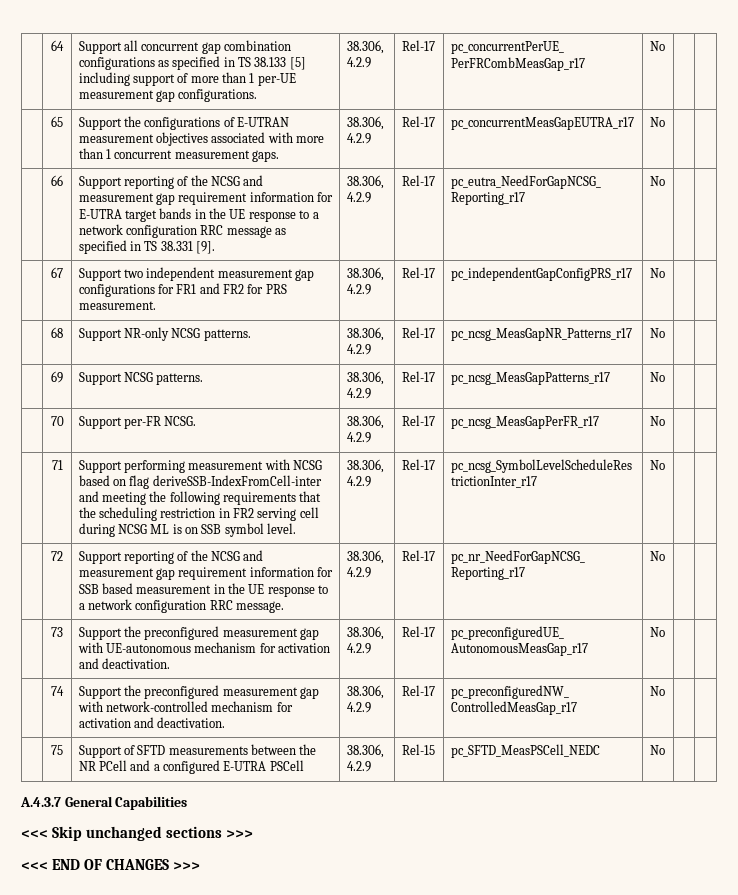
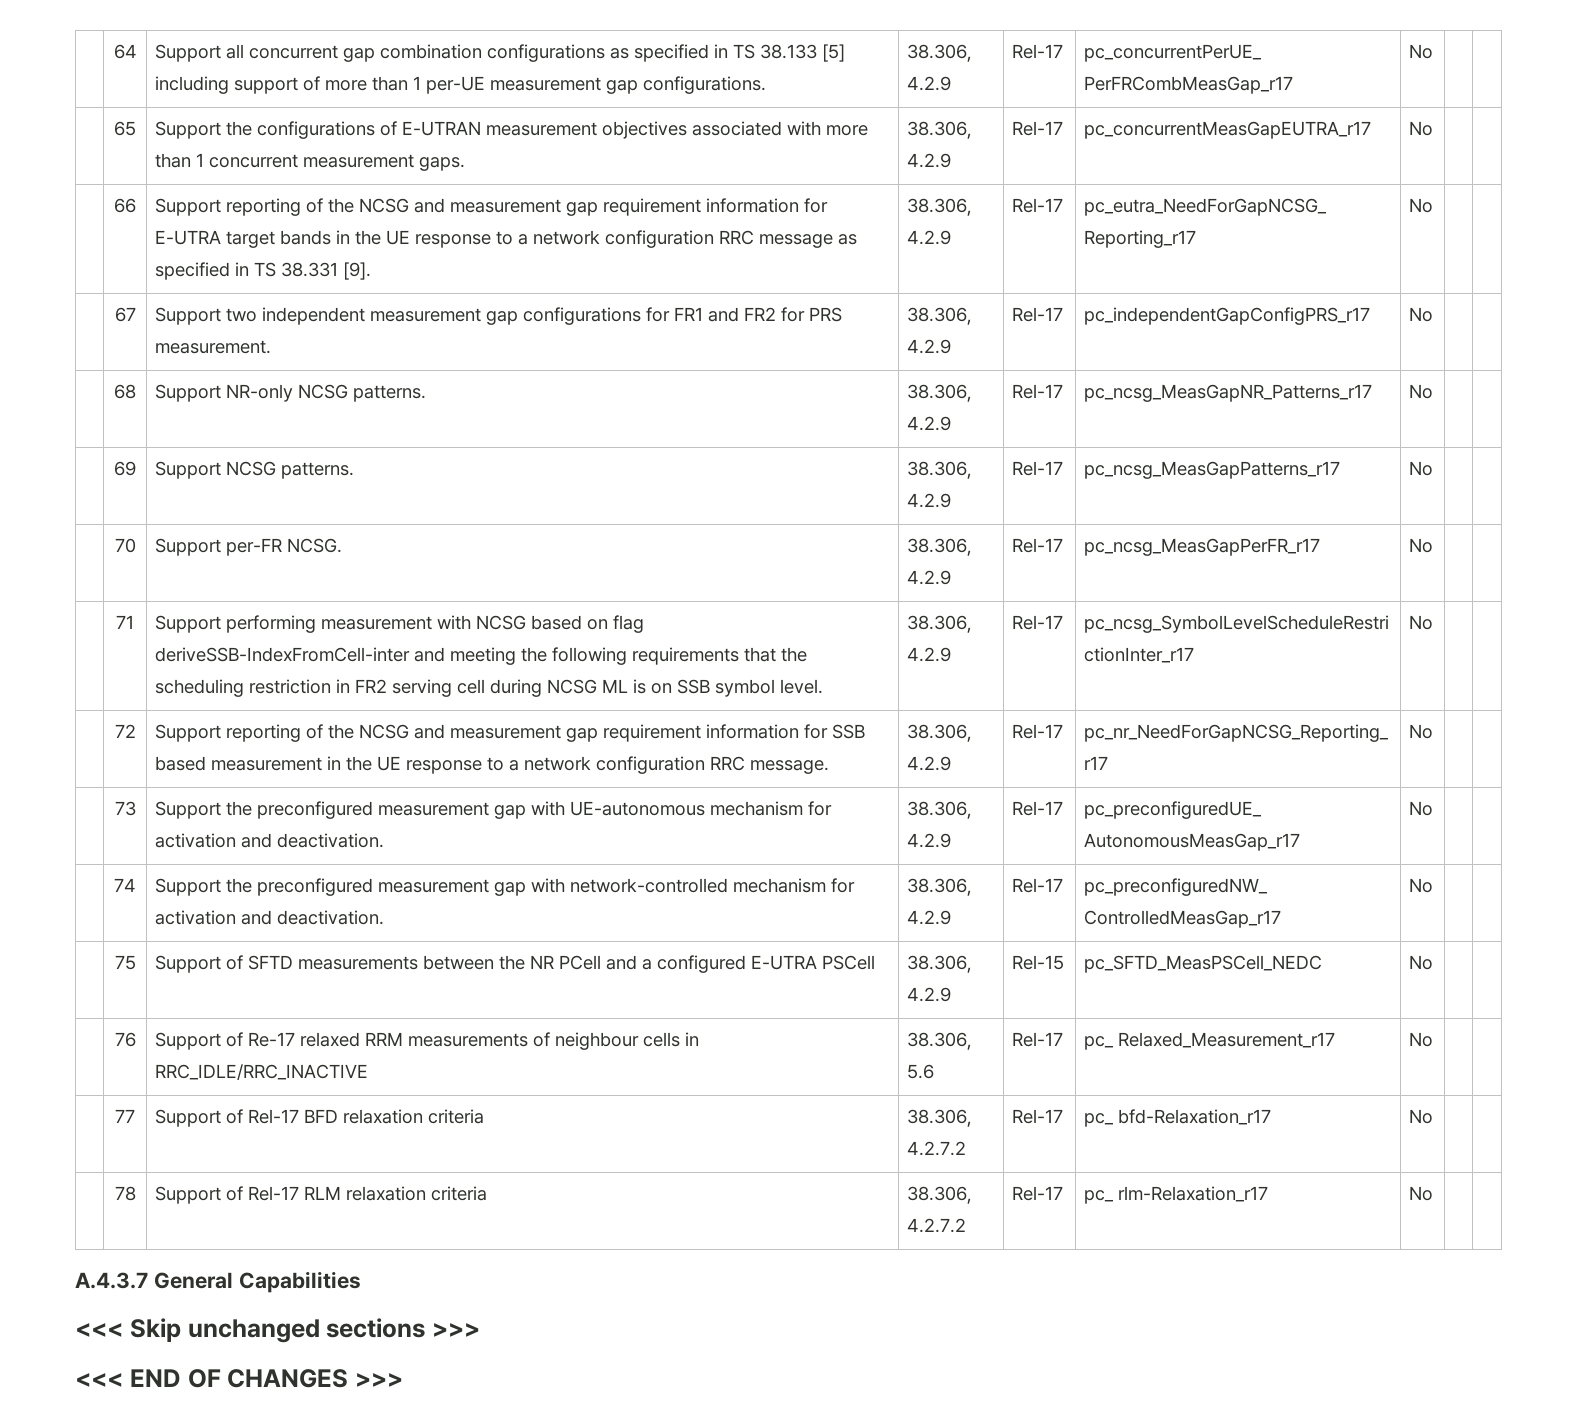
+ | 76 | Support of Re-17 relaxed RRM measurements of neighbour cells in RRC_IDLE/RRC_INACTIVE | 38.306, 5.6 | Rel-17 | pc_ Relaxed_Measurement_r17 | No | |
+ | 77 | Support of Rel-17 BFD relaxation criteria | 38.306, 4.2.7.2 | Rel-17 | pc_ bfd-Relaxation_r17 | No | |
+ | 78 | Support of Rel-17 RLM relaxation criteria | 38.306, 4.2.7.2 | Rel-17 | pc_ rlm-Relaxation_r17 | No | |

